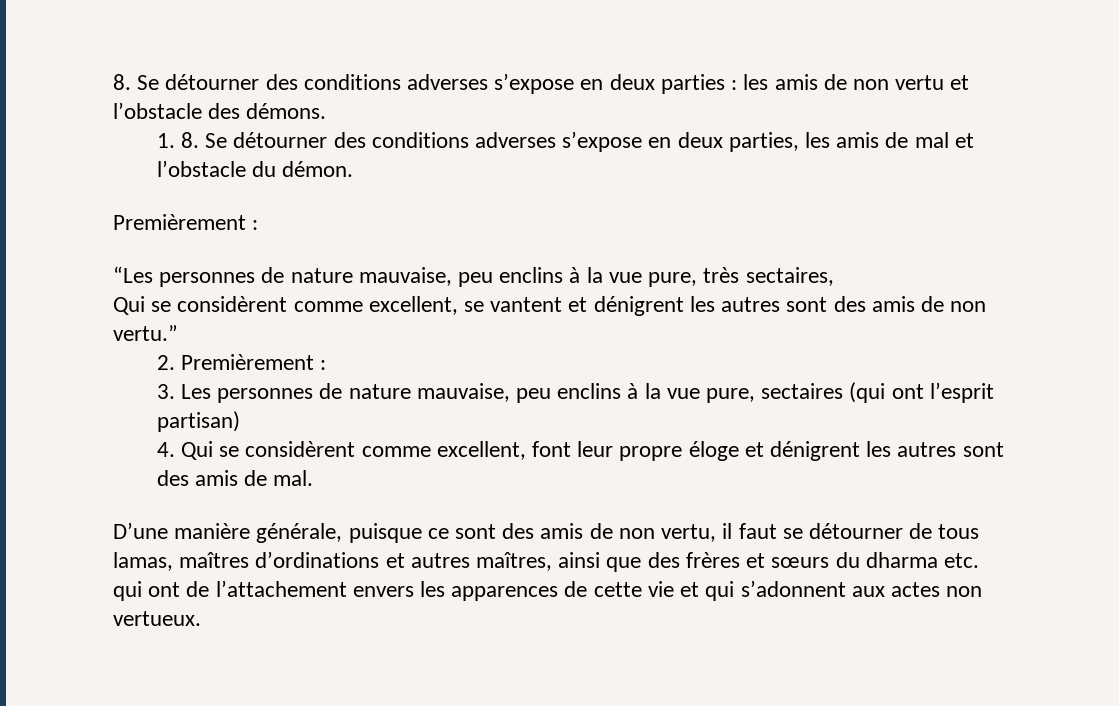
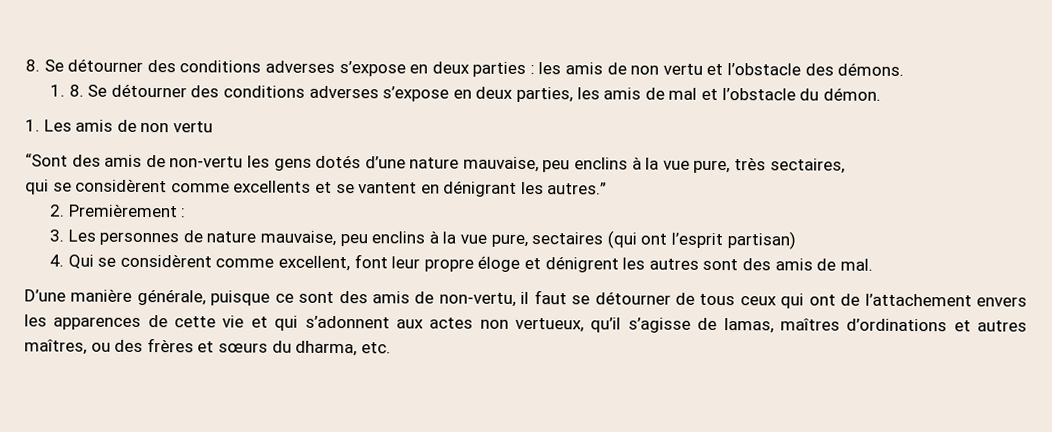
  1. 8. Se détourner des conditions adverses s’expose en deux parties, les amis de mal et l’obstacle du démon.
- Premièrement :
- “Les personnes de nature mauvaise, peu enclins à la vue pure, très sectaires,
+ 1. Les amis de non vertu
+ “Sont des amis de non-vertu les gens dotés d’une nature mauvaise, peu enclins à la vue pure, très sectaires,
- Qui se considèrent comme excellent, se vantent et dénigrent les autres sont des amis de non vertu.”
+ qui se considèrent comme excellents et se vantent en dénigrant les autres.”
- D’une manière générale, puisque ce sont des amis de non vertu, il faut se détourner de tous lamas, maîtres d’ordinations et autres maîtres, ainsi que des frères et sœurs du dharma etc. qui ont de l’attachement envers les apparences de cette vie et qui s’adonnent aux actes non vertueux.
+ D’une manière générale, puisque ce sont des amis de non-vertu, il faut se détourner de tous ceux qui ont de l’attachement envers les apparences de cette vie et qui s’adonnent aux actes non vertueux, qu’il s’agisse de lamas, maîtres d’ordinations et autres maîtres, ou des frères et sœurs du dharma, etc.

